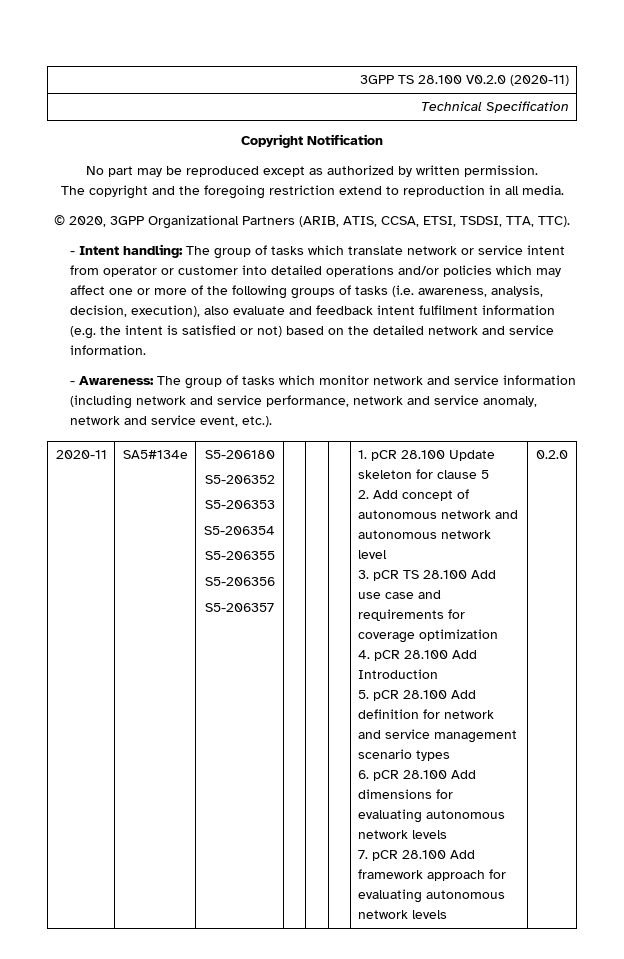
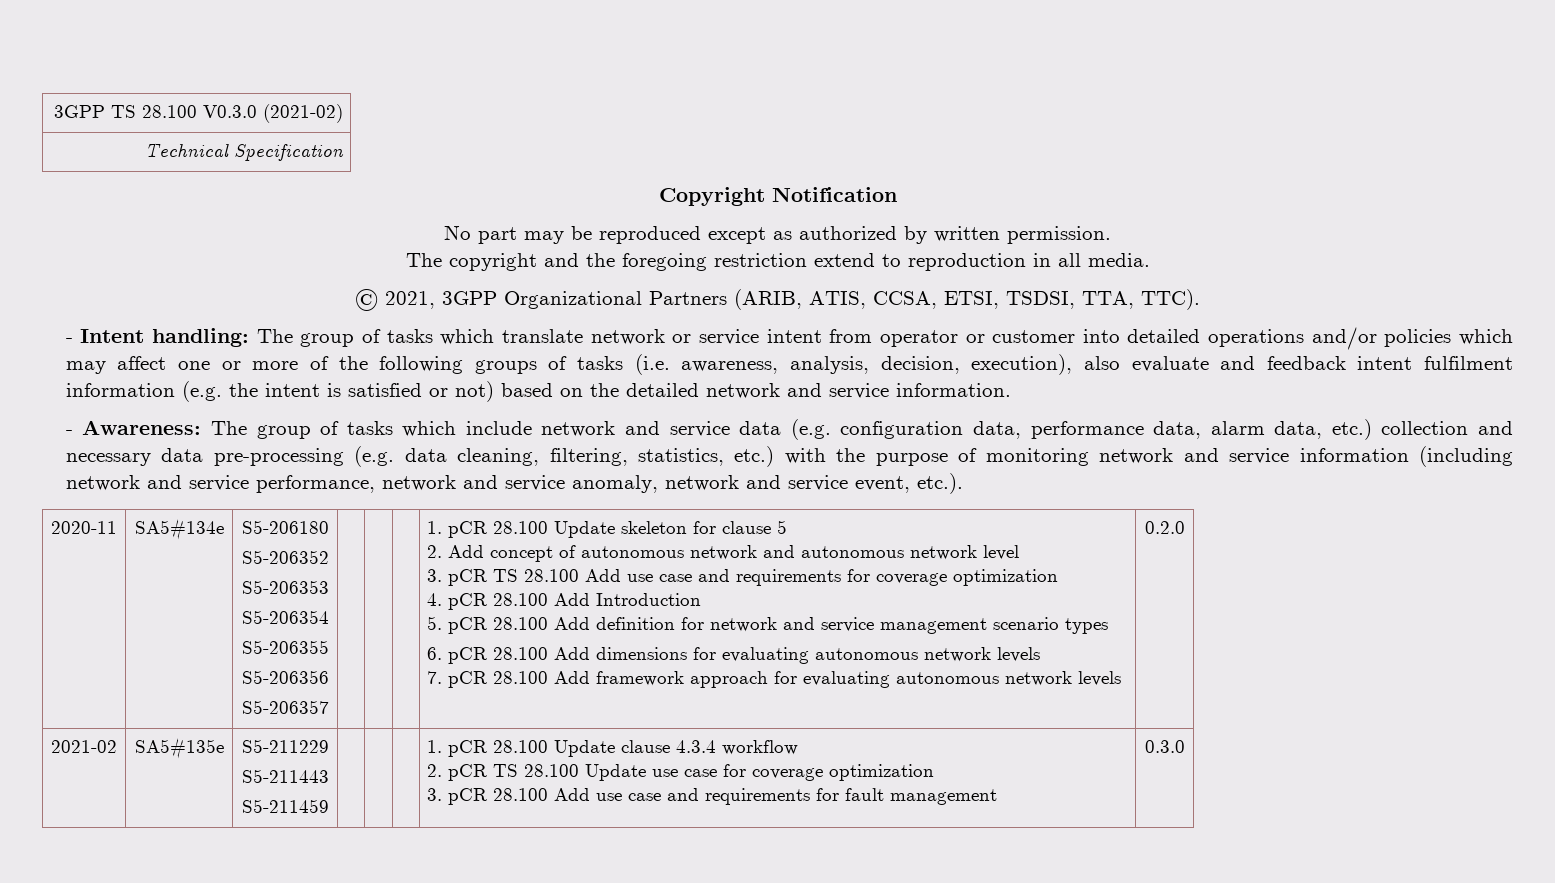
- 3GPP TS 28.100 V0.2.0 (2020-11)
+ 3GPP TS 28.100 V0.3.0 (2021-02)
- © 2020, 3GPP Organizational Partners (ARIB, ATIS, CCSA, ETSI, TSDSI, TTA, TTC).
+ © 2021, 3GPP Organizational Partners (ARIB, ATIS, CCSA, ETSI, TSDSI, TTA, TTC).
- - Awareness: The group of tasks which monitor network and service information (including network and service performance, network and service anomaly, network and service event, etc.).
+ - Awareness: The group of tasks which include network and service data (e.g. configuration data, performance data, alarm data, etc.) collection and necessary data pre-processing (e.g. data cleaning, filtering, statistics, etc.) with the purpose of monitoring network and service information (including network and service performance, network and service anomaly, network and service event, etc.).
+ 2021-02 | SA5#135e | S5-211229
+ S5-211443
+ S5-211459 | | | | 1. pCR 28.100 Update clause 4.3.4 workflow
+ 2. pCR TS 28.100 Update use case for coverage optimization
+ 3. pCR 28.100 Add use case and requirements for fault management | 0.3.0

